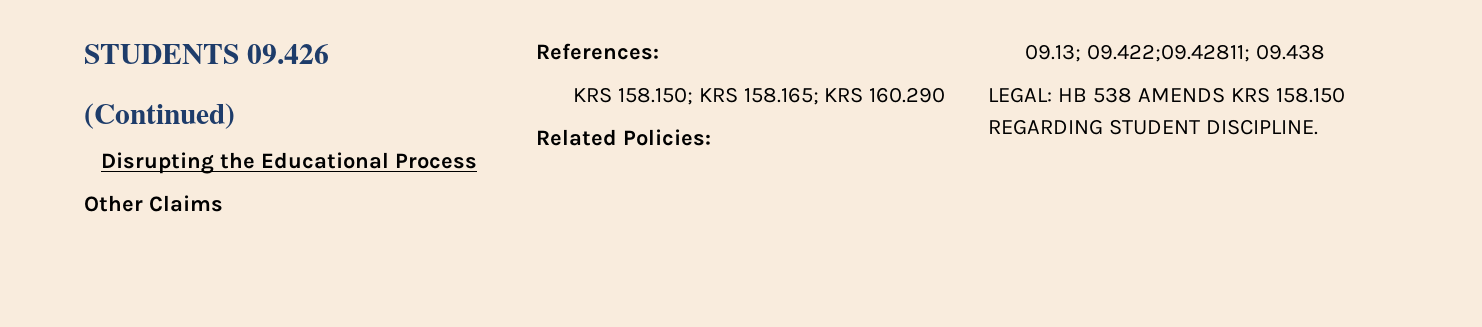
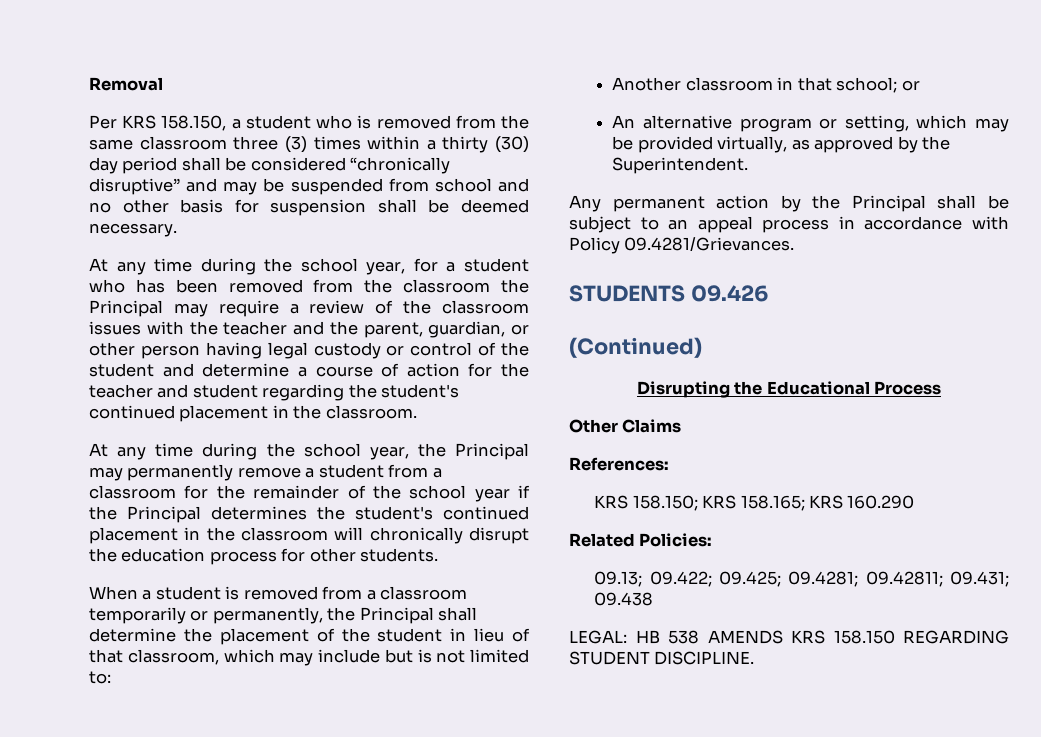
+ Removal
+ Per KRS 158.150, a student who is removed from the same classroom three (3) times within a thirty (30) day period shall be considered “chronically disruptive” and may be suspended from school and no other basis for suspension shall be deemed necessary.
+ At any time during the school year, for a student who has been removed from the classroom the Principal may require a review of the classroom issues with the teacher and the parent, guardian, or other person having legal custody or control of the student and determine a course of action for the teacher and student regarding the student's continued placement in the classroom.
+ At any time during the school year, the Principal may permanently remove a student from a classroom for the remainder of the school year if the Principal determines the student's continued placement in the classroom will chronically disrupt the education process for other students.
+ When a student is removed from a classroom temporarily or permanently, the Principal shall determine the placement of the student in lieu of that classroom, which may include but is not limited to:
+ Another classroom in that school; or
+ An alternative program or setting, which may be provided virtually, as approved by the Superintendent.
+ Any permanent action by the Principal shall be subject to an appeal process in accordance with Policy 09.4281/Grievances.
- 09.13; 09.422;09.42811; 09.438
+ 09.13; 09.422; 09.425; 09.4281; 09.42811; 09.431; 09.438

